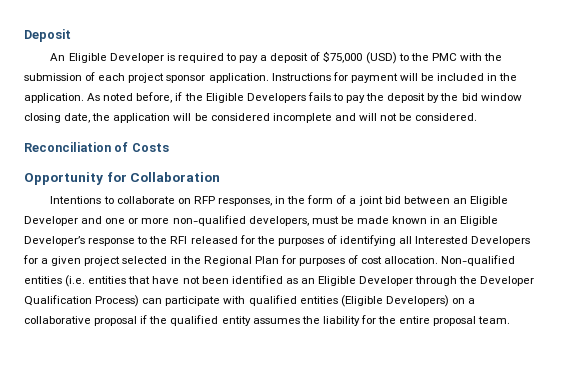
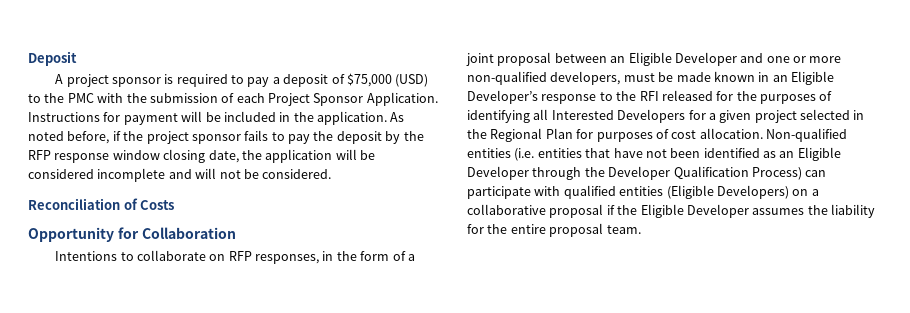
- An Eligible Developer is required to pay a deposit of $75,000 (USD) to the PMC with the submission of each project sponsor application.
+ A project sponsor is required to pay a deposit of $75,000 (USD) to the PMC with the submission of each Project Sponsor Application.
- As noted before, if the Eligible Developers fails to pay the deposit by the bid window closing date, the application will be considered incomplete and will not be considered.
+ As noted before, if the project sponsor fails to pay the deposit by the RFP response window closing date, the application will be considered incomplete and will not be considered.
- Intentions to collaborate on RFP responses, in the form of a joint bid between an Eligible Developer and one or more non-qualified developers, must be made known in an Eligible Developer’s response to the RFI released for the purposes of identifying all Interested Developers for a given project selected in the Regional Plan for purposes of cost allocation.
+ Intentions to collaborate on RFP responses, in the form of a joint proposal between an Eligible Developer and one or more non-qualified developers, must be made known in an Eligible Developer’s response to the RFI released for the purposes of identifying all Interested Developers for a given project selected in the Regional Plan for purposes of cost allocation.
- Non-qualified entities (i.e. entities that have not been identified as an Eligible Developer through the Developer Qualification Process) can participate with qualified entities (Eligible Developers) on a collaborative proposal if the qualified entity assumes the liability for the entire proposal team.
+ Non-qualified entities (i.e. entities that have not been identified as an Eligible Developer through the Developer Qualification Process) can participate with qualified entities (Eligible Developers) on a collaborative proposal if the Eligible Developer assumes the liability for the entire proposal team.

